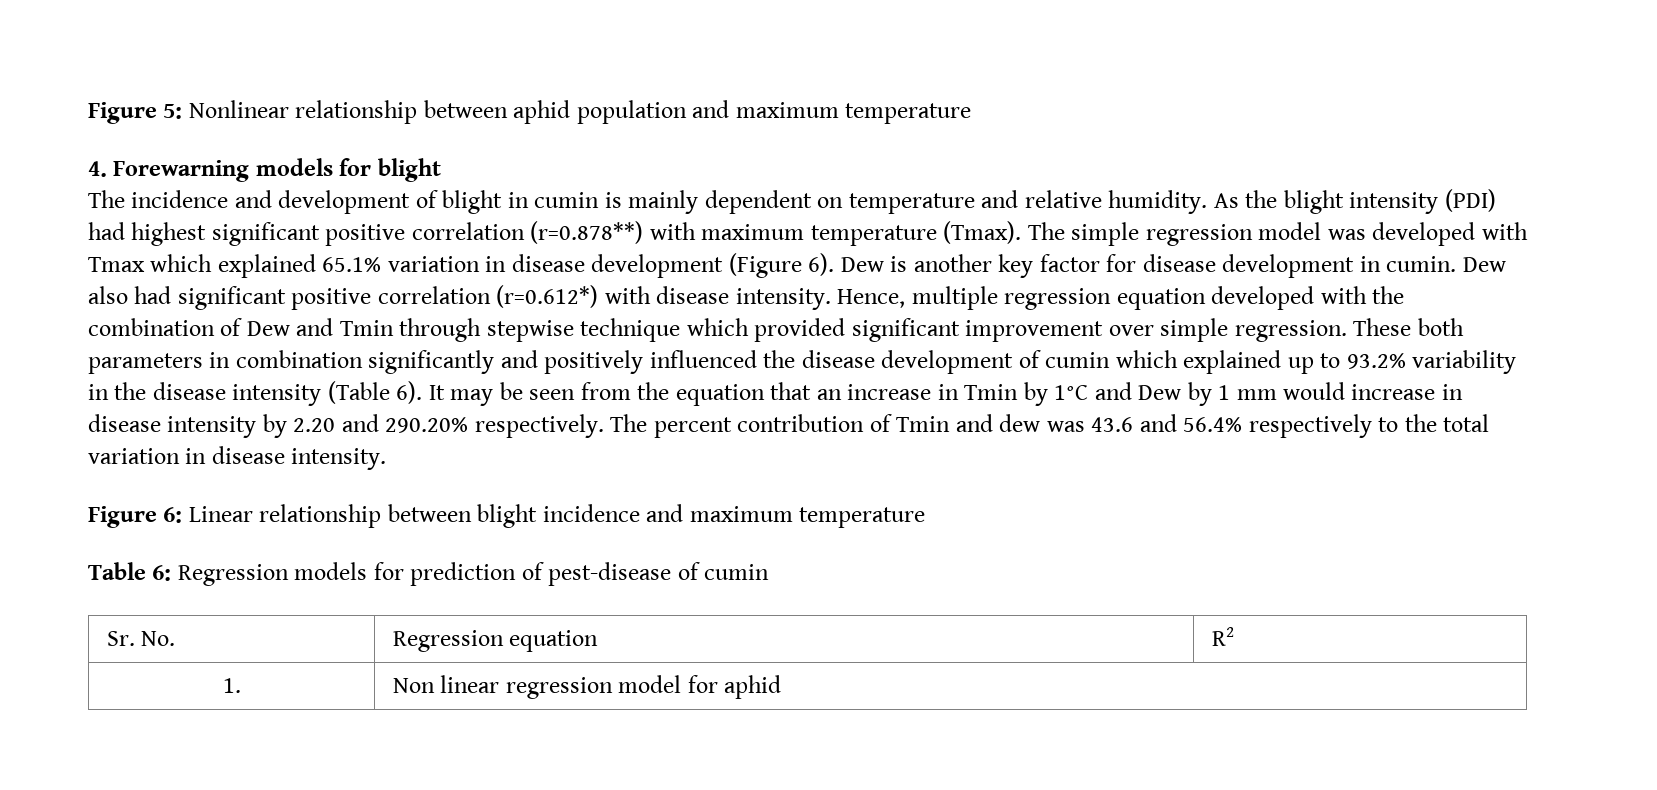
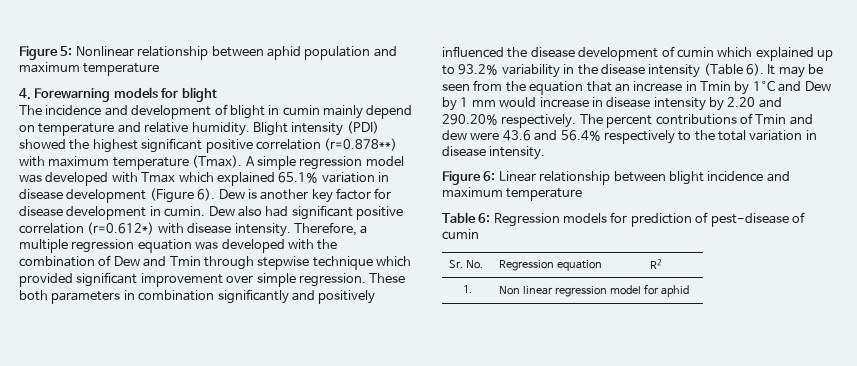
- The incidence and development of blight in cumin is mainly dependent on temperature and relative humidity.
+ The incidence and development of blight in cumin mainly depend on temperature and relative humidity.
- As the blight intensity (PDI) had highest significant positive correlation (r=0.878**) with maximum temperature (Tmax).
+ Blight intensity (PDI) showed the highest significant positive correlation (r=0.878**) with maximum temperature (Tmax).
- The simple regression model was developed with Tmax which explained 65.1% variation in disease development (Figure 6).
+ A simple regression model was developed with Tmax which explained 65.1% variation in disease development (Figure 6).
- Hence, multiple regression equation developed with the combination of Dew and Tmin through stepwise technique which provided significant improvement over simple regression.
+ Therefore, a multiple regression equation was developed with the combination of Dew and Tmin through stepwise technique which provided significant improvement over simple regression.
- The percent contribution of Tmin and dew was 43.6 and 56.4% respectively to the total variation in disease intensity.
+ The percent contributions of Tmin and dew were 43.6 and 56.4% respectively to the total variation in disease intensity.

